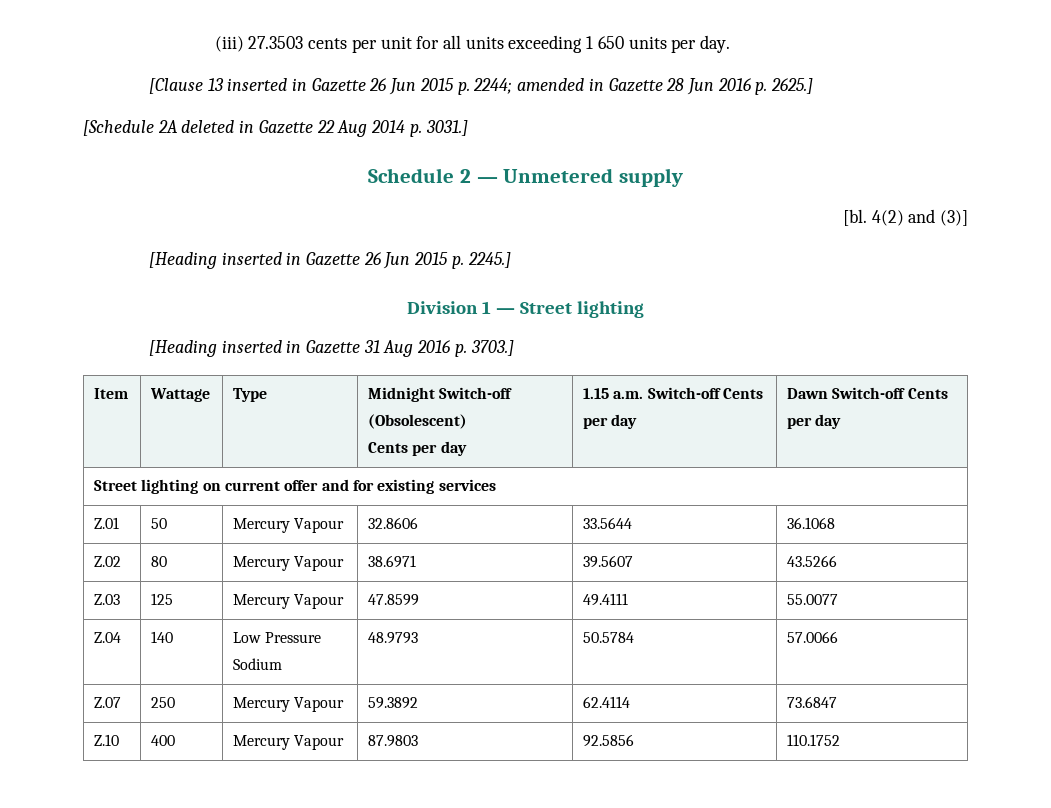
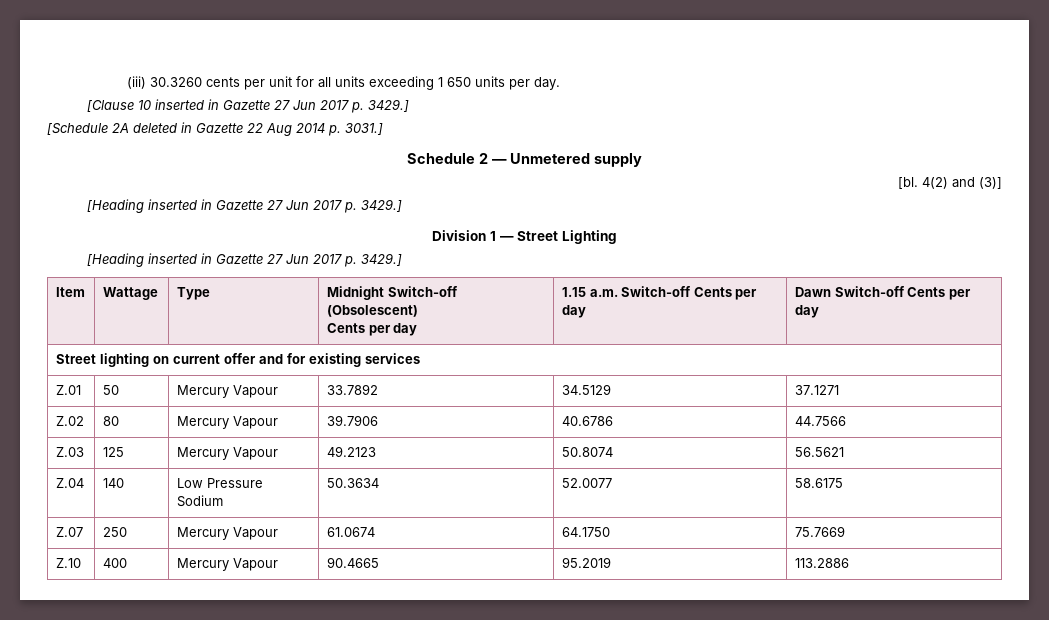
- (iii) 27.3503 cents per unit for all units exceeding 1 650 units per day.
+ (iii) 30.3260 cents per unit for all units exceeding 1 650 units per day.
- [Clause 13 inserted in Gazette 26 Jun 2015 p. 2244; amended in Gazette 28 Jun 2016 p. 2625.]
+ [Clause 10 inserted in Gazette 27 Jun 2017 p. 3429.]
  4(2) and (3)]
- [Heading inserted in Gazette 26 Jun 2015 p. 2245.]
+ [Heading inserted in Gazette 27 Jun 2017 p. 3429.]
- Division 1 — Street lighting
- [Heading inserted in Gazette 31 Aug 2016 p. 3703.]
+ Division 1 — Street Lighting
+ [Heading inserted in Gazette 27 Jun 2017 p. 3429.]
- Z.01 | 50 | Mercury Vapour | 32.8606 | 33.5644 | 36.1068
+ Z.01 | 50 | Mercury Vapour | 33.7892 | 34.5129 | 37.1271
- Z.02 | 80 | Mercury Vapour | 38.6971 | 39.5607 | 43.5266
+ Z.02 | 80 | Mercury Vapour | 39.7906 | 40.6786 | 44.7566
- Z.03 | 125 | Mercury Vapour | 47.8599 | 49.4111 | 55.0077
+ Z.03 | 125 | Mercury Vapour | 49.2123 | 50.8074 | 56.5621
- Z.04 | 140 | Low Pressure Sodium | 48.9793 | 50.5784 | 57.0066
+ Z.04 | 140 | Low Pressure Sodium | 50.3634 | 52.0077 | 58.6175
- Z.07 | 250 | Mercury Vapour | 59.3892 | 62.4114 | 73.6847
+ Z.07 | 250 | Mercury Vapour | 61.0674 | 64.1750 | 75.7669
- Z.10 | 400 | Mercury Vapour | 87.9803 | 92.5856 | 110.1752
+ Z.10 | 400 | Mercury Vapour | 90.4665 | 95.2019 | 113.2886

